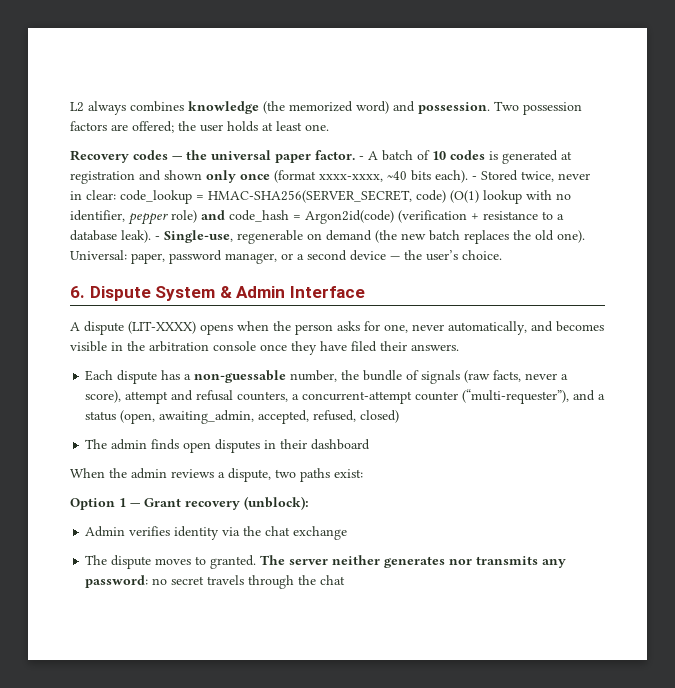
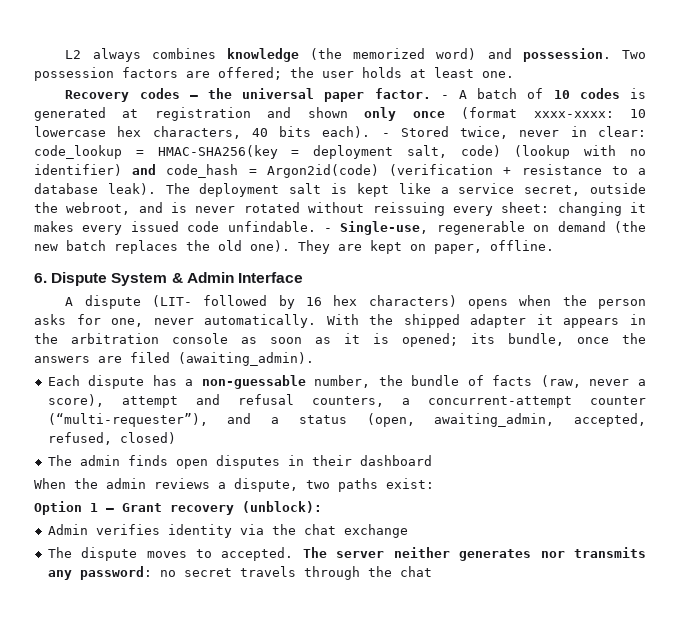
- - A batch of 10 codes is generated at registration and shown only once (format xxxx-xxxx, ~40 bits each).
+ - A batch of 10 codes is generated at registration and shown only once (format xxxx-xxxx: 10 lowercase hex characters, 40 bits each).
- - Stored twice, never in clear: code_lookup = HMAC-SHA256(SERVER_SECRET, code) (O(1) lookup with no identifier, pepper role) and code_hash = Argon2id(code) (verification + resistance to a database leak).
+ - Stored twice, never in clear: code_lookup = HMAC-SHA256(key = deployment salt, code) (lookup with no identifier) and code_hash = Argon2id(code) (verification + resistance to a database leak).
+ The deployment salt is kept like a service secret, outside the webroot, and is never rotated without reissuing every sheet: changing it makes every issued code unfindable.
- Universal: paper, password manager, or a second device — the user’s choice.
+ They are kept on paper, offline.
- A dispute (LIT-XXXX) opens when the person asks for one, never automatically, and becomes visible in the arbitration console once they have filed their answers.
+ A dispute (LIT- followed by 16 hex characters) opens when the person asks for one, never automatically. With the shipped adapter it appears in the arbitration console as soon as it is opened; its bundle, once the answers are filed (awaiting_admin).
- Each dispute has a non-guessable number, the bundle of signals (raw facts, never a score), attempt and refusal counters, a concurrent-attempt counter (“multi-requester”), and a status (open, awaiting_admin, accepted, refused, closed)
+ Each dispute has a non-guessable number, the bundle of facts (raw, never a score), attempt and refusal counters, a concurrent-attempt counter (“multi-requester”), and a status (open, awaiting_admin, accepted, refused, closed)
- The dispute moves to granted.
+ The dispute moves to accepted.

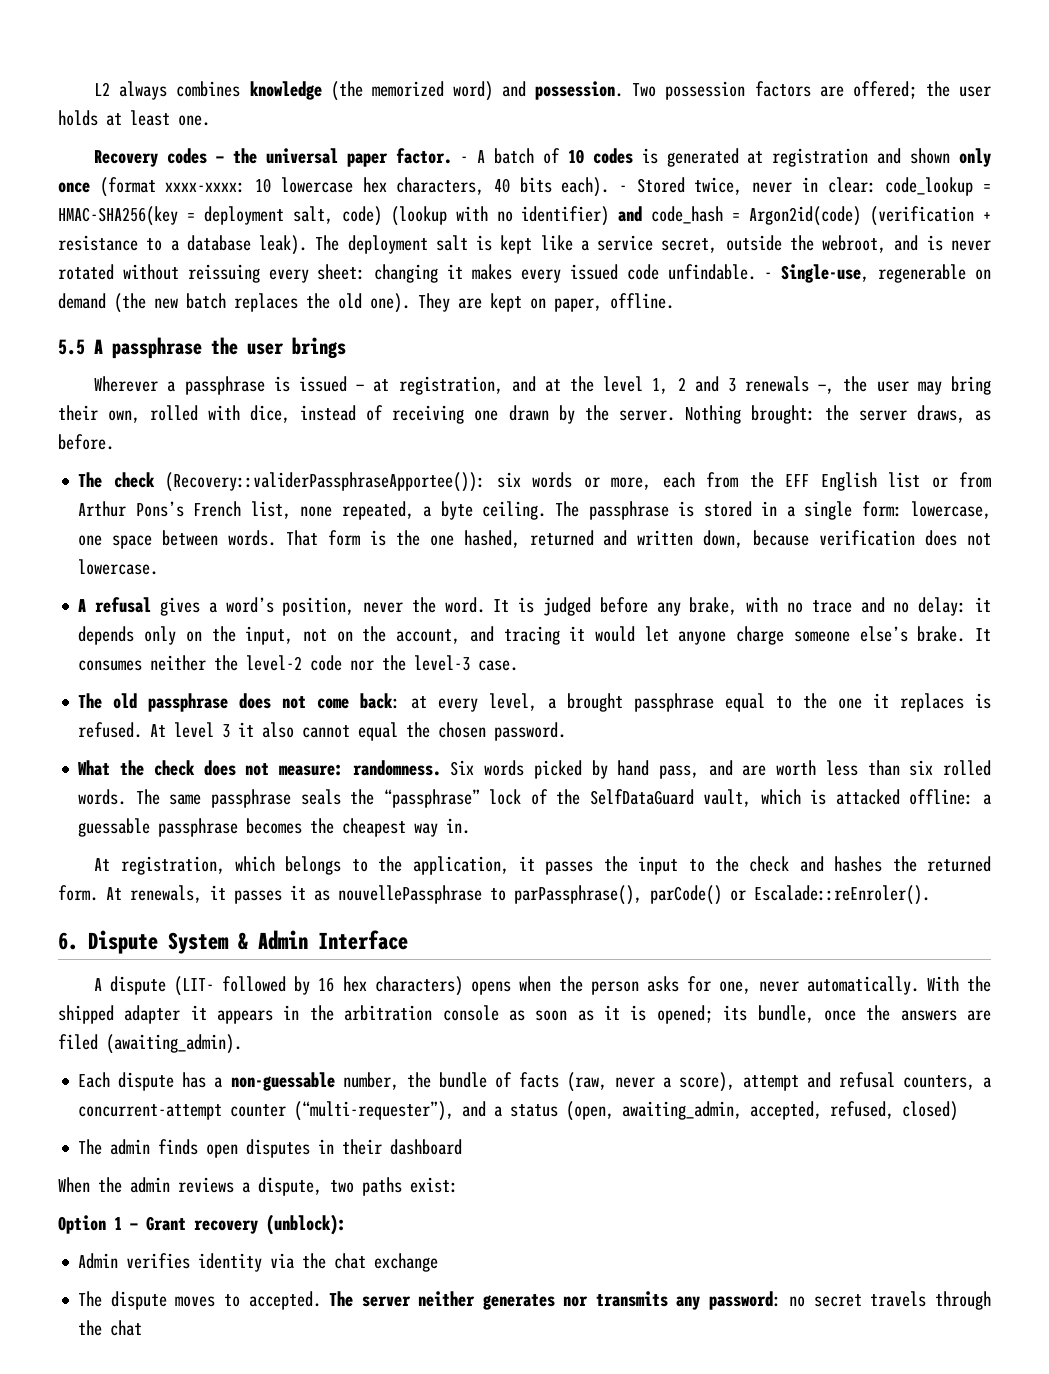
+ 5.5 A passphrase the user brings
+ Wherever a passphrase is issued — at registration, and at the level 1, 2 and 3 renewals —, the user may bring their own, rolled with dice, instead of receiving one drawn by the server. Nothing brought: the server draws, as before.
+ The check (Recovery::validerPassphraseApportee()): six words or more, each from the EFF English list or from Arthur Pons’s French list, none repeated, a byte ceiling. The passphrase is stored in a single form: lowercase, one space between words. That form is the one hashed, returned and written down, because verification does not lowercase.
+ A refusal gives a word’s position, never the word. It is judged before any brake, with no trace and no delay: it depends only on the input, not on the account, and tracing it would let anyone charge someone else’s brake. It consumes neither the level-2 code nor the level-3 case.
+ The old passphrase does not come back: at every level, a brought passphrase equal to the one it replaces is refused. At level 3 it also cannot equal the chosen password.
+ What the check does not measure: randomness. Six words picked by hand pass, and are worth less than six rolled words. The same passphrase seals the “passphrase” lock of the SelfDataGuard vault, which is attacked offline: a guessable passphrase becomes the cheapest way in.
+ At registration, which belongs to the application, it passes the input to the check and hashes the returned form. At renewals, it passes it as nouvellePassphrase to parPassphrase(), parCode() or Escalade::reEnroler().

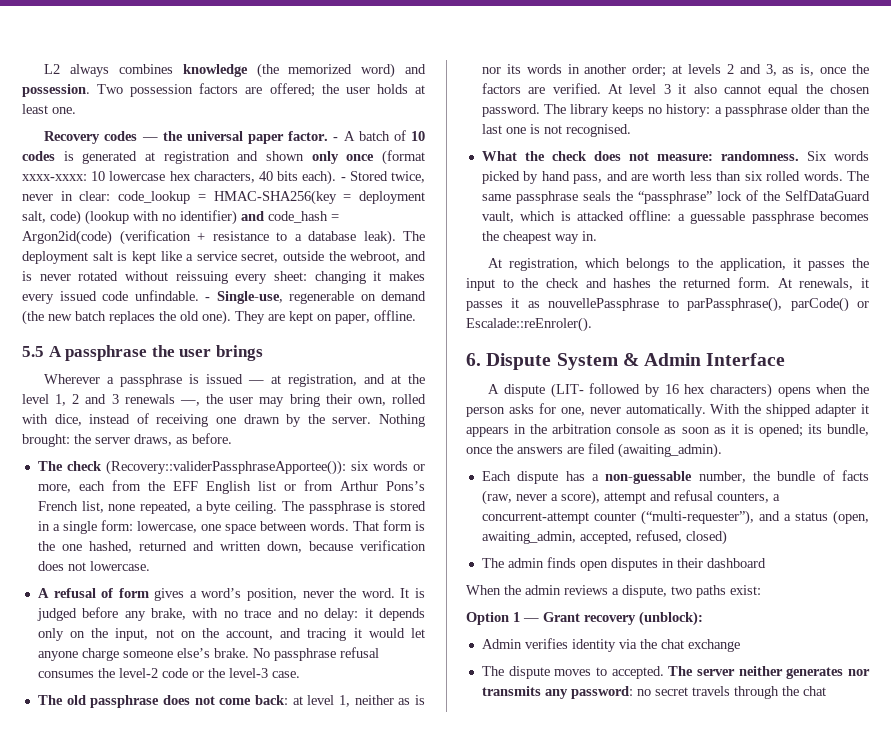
- A refusal gives a word’s position, never the word.
+ A refusal of form gives a word’s position, never the word.
- It consumes neither the level-2 code nor the level-3 case.
+ No passphrase refusal consumes the level-2 code or the level-3 case.
- The old passphrase does not come back: at every level, a brought passphrase equal to the one it replaces is refused.
+ The old passphrase does not come back: at level 1, neither as is nor its words in another order; at levels 2 and 3, as is, once the factors are verified.
+ The library keeps no history: a passphrase older than the last one is not recognised.

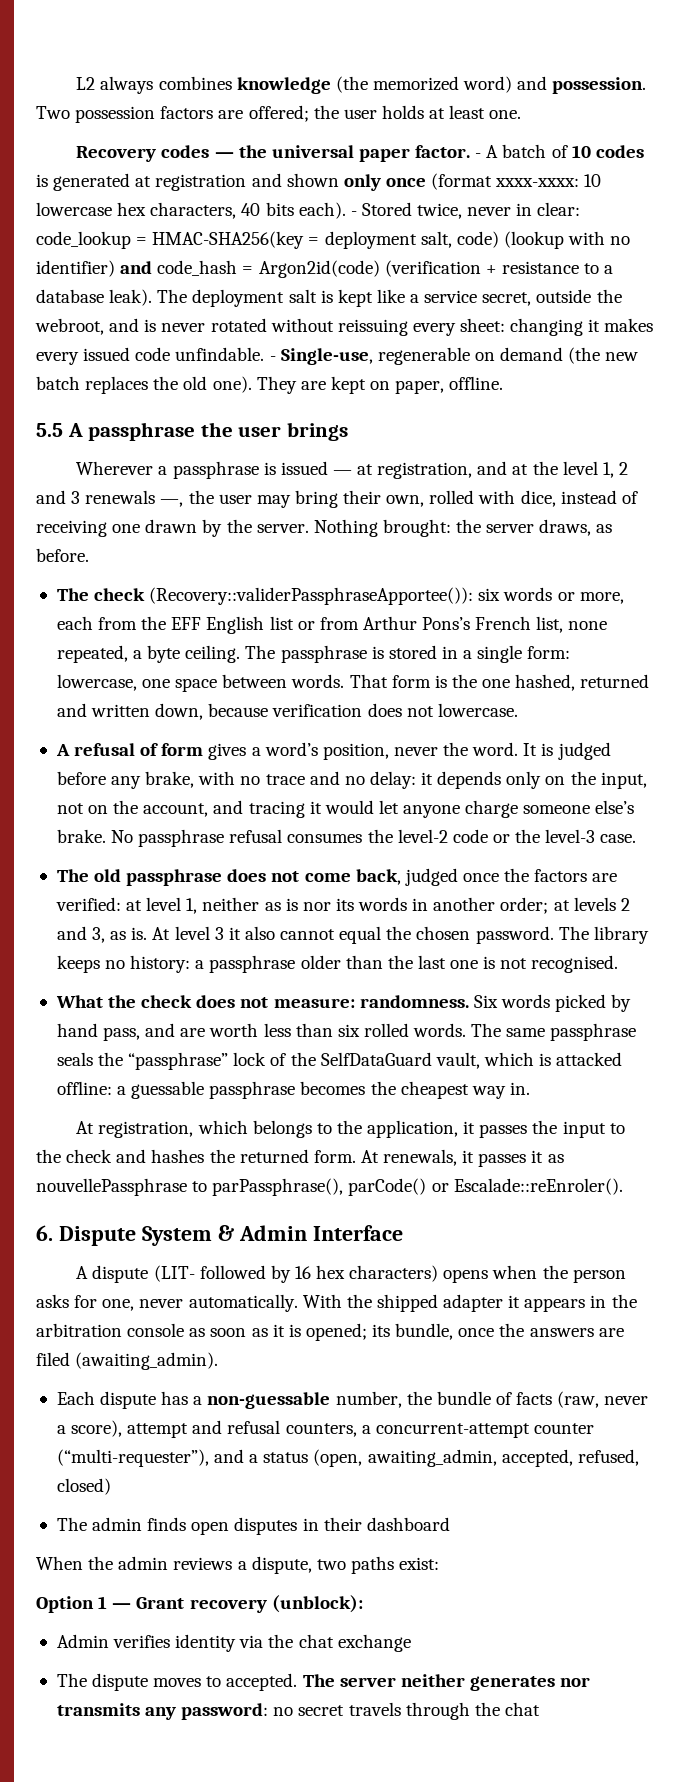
- The old passphrase does not come back: at level 1, neither as is nor its words in another order; at levels 2 and 3, as is, once the factors are verified.
+ The old passphrase does not come back, judged once the factors are verified: at level 1, neither as is nor its words in another order; at levels 2 and 3, as is.

